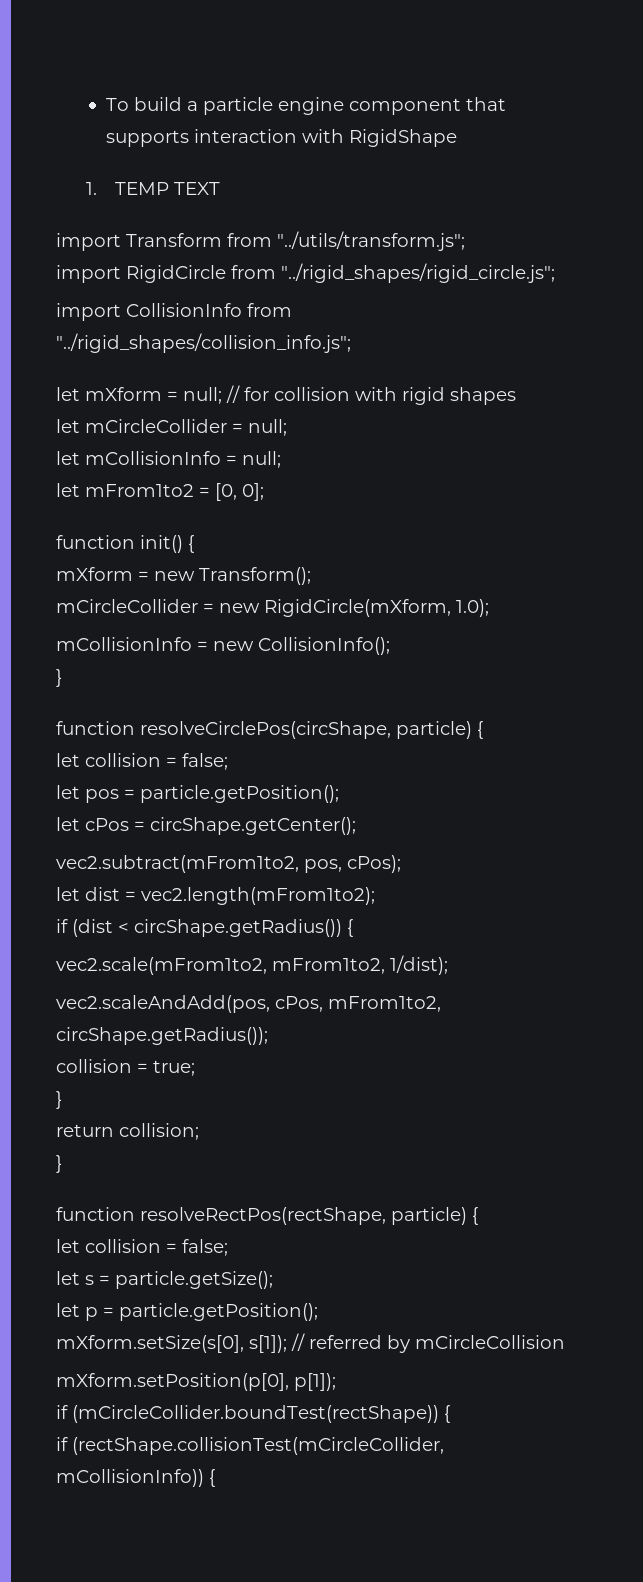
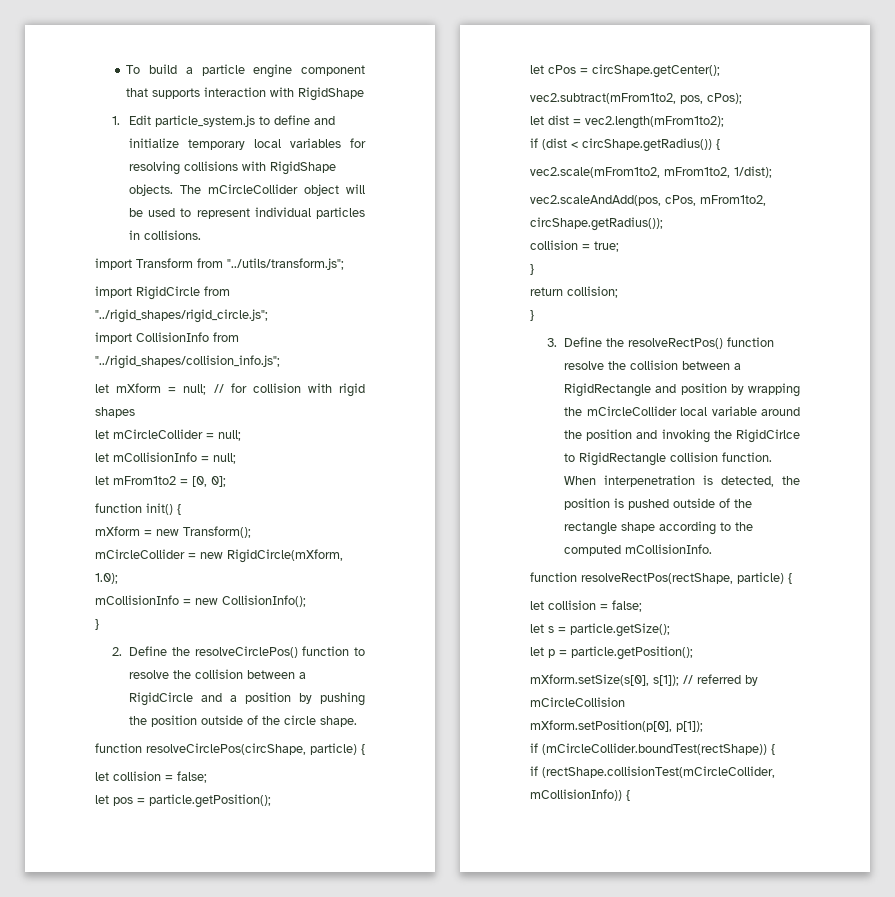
- 1. TEMP TEXT
+ 1. Edit particle_system.js to define and initialize temporary local variables for resolving collisions with RigidShape objects. The mCircleCollider object will be used to represent individual particles in collisions.
+ 2. Define the resolveCirclePos() function to resolve the collision between a RigidCircle and a position by pushing the position outside of the circle shape.
+ 3. Define the resolveRectPos() function resolve the collision between a RigidRectangle and position by wrapping the mCircleCollider local variable around the position and invoking the RigidCirlce to RigidRectangle collision function. When interpenetration is detected, the position is pushed outside of the rectangle shape according to the computed mCollisionInfo.

